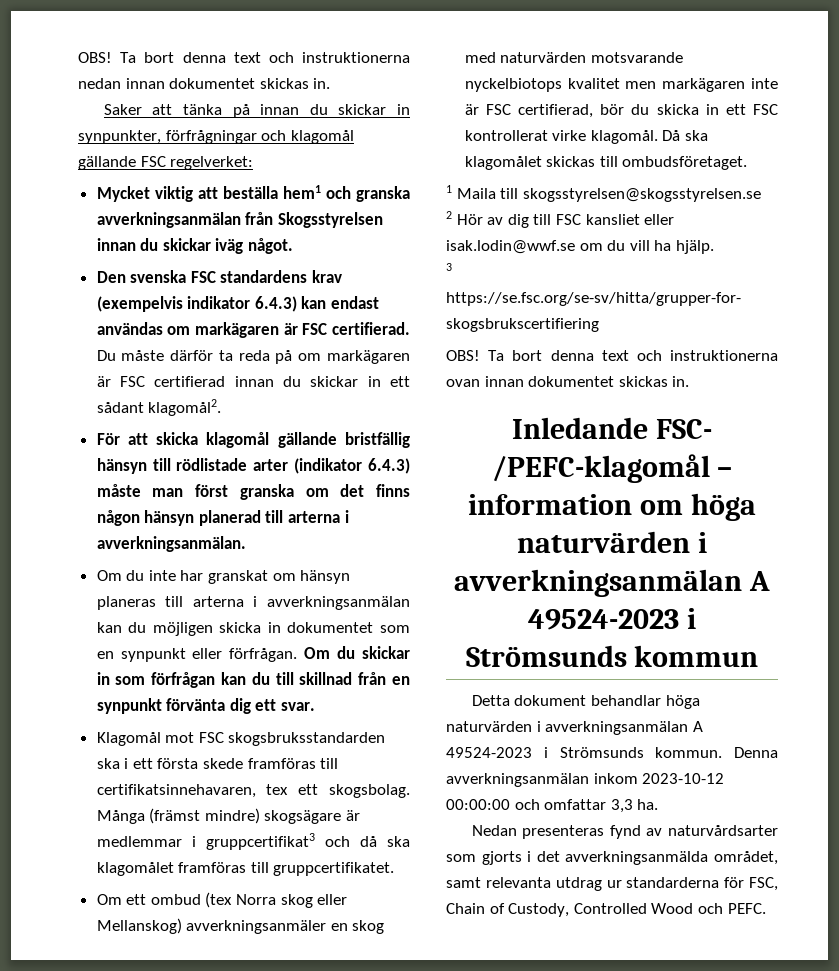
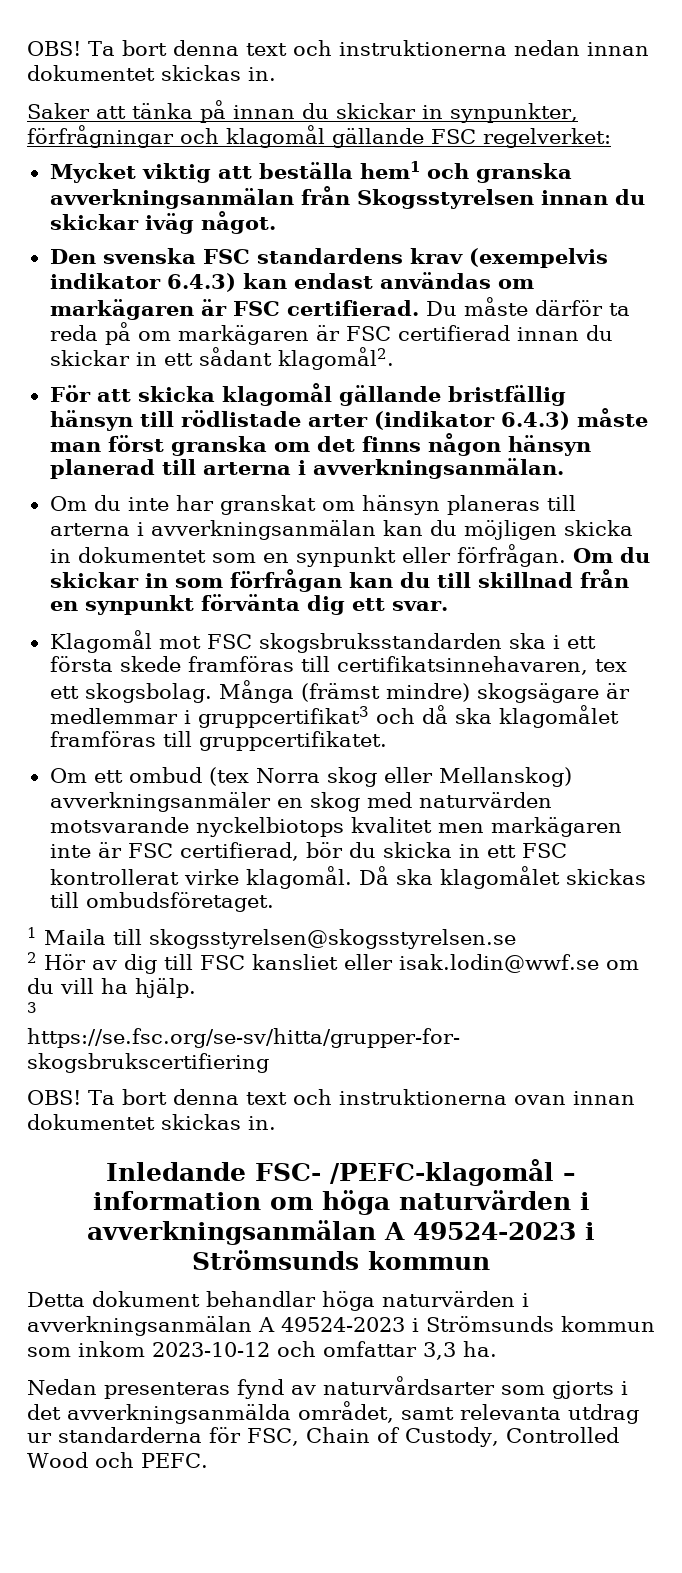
- Detta dokument behandlar höga naturvärden i avverkningsanmälan A 49524-2023 i Strömsunds kommun. Denna avverkningsanmälan inkom 2023-10-12 00:00:00 och omfattar 3,3 ha.
+ Detta dokument behandlar höga naturvärden i avverkningsanmälan A 49524-2023 i Strömsunds kommun som inkom 2023-10-12 och omfattar 3,3 ha.

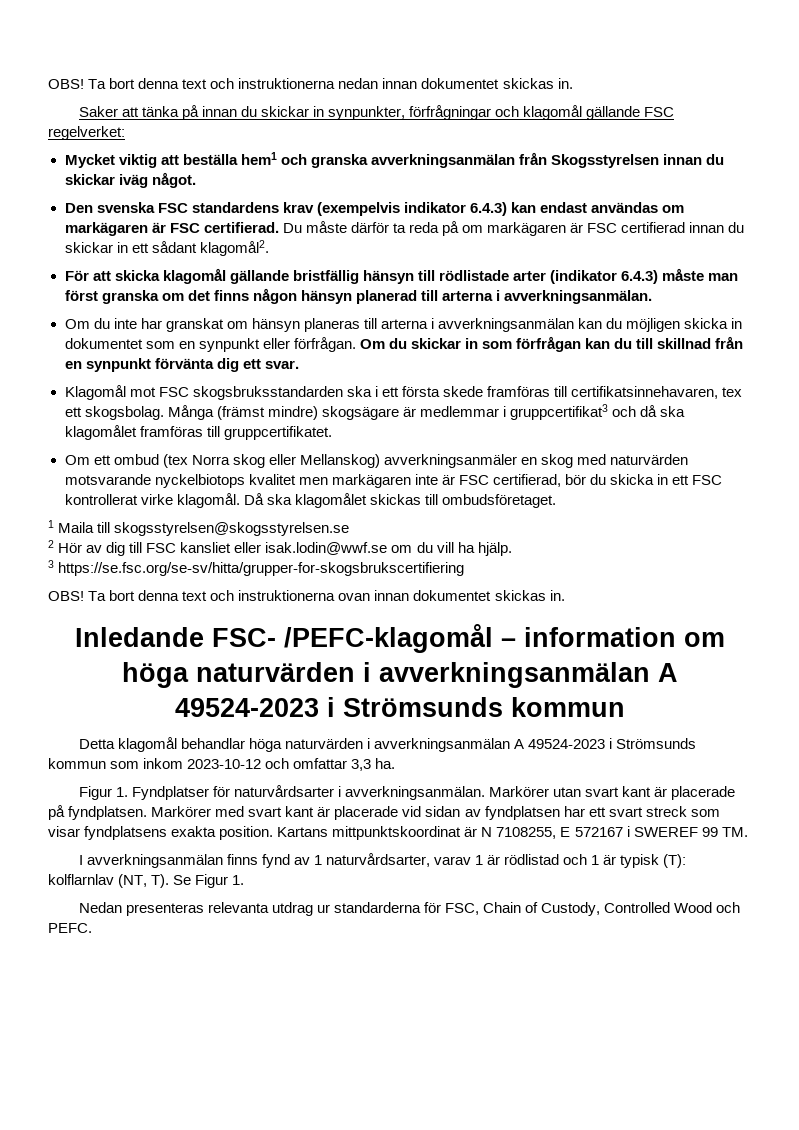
- Detta dokument behandlar höga naturvärden i avverkningsanmälan A 49524-2023 i Strömsunds kommun som inkom 2023-10-12 och omfattar 3,3 ha.
+ Detta klagomål behandlar höga naturvärden i avverkningsanmälan A 49524-2023 i Strömsunds kommun som inkom 2023-10-12 och omfattar 3,3 ha.
- Nedan presenteras fynd av naturvårdsarter som gjorts i det avverkningsanmälda området, samt relevanta utdrag ur standarderna för FSC, Chain of Custody, Controlled Wood och PEFC.
+ Figur 1. Fyndplatser för naturvårdsarter i avverkningsanmälan. Markörer utan svart kant är placerade på fyndplatsen. Markörer med svart kant är placerade vid sidan av fyndplatsen har ett svart streck som visar fyndplatsens exakta position. Kartans mittpunktskoordinat är N 7108255, E 572167 i SWEREF 99 TM.
+ I avverkningsanmälan finns fynd av 1 naturvårdsarter, varav 1 är rödlistad och 1 är typisk (T): kolflarnlav (NT, T). Se Figur 1.
+ Nedan presenteras relevanta utdrag ur standarderna för FSC, Chain of Custody, Controlled Wood och PEFC.

